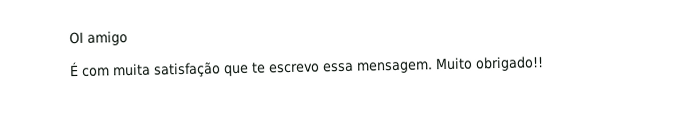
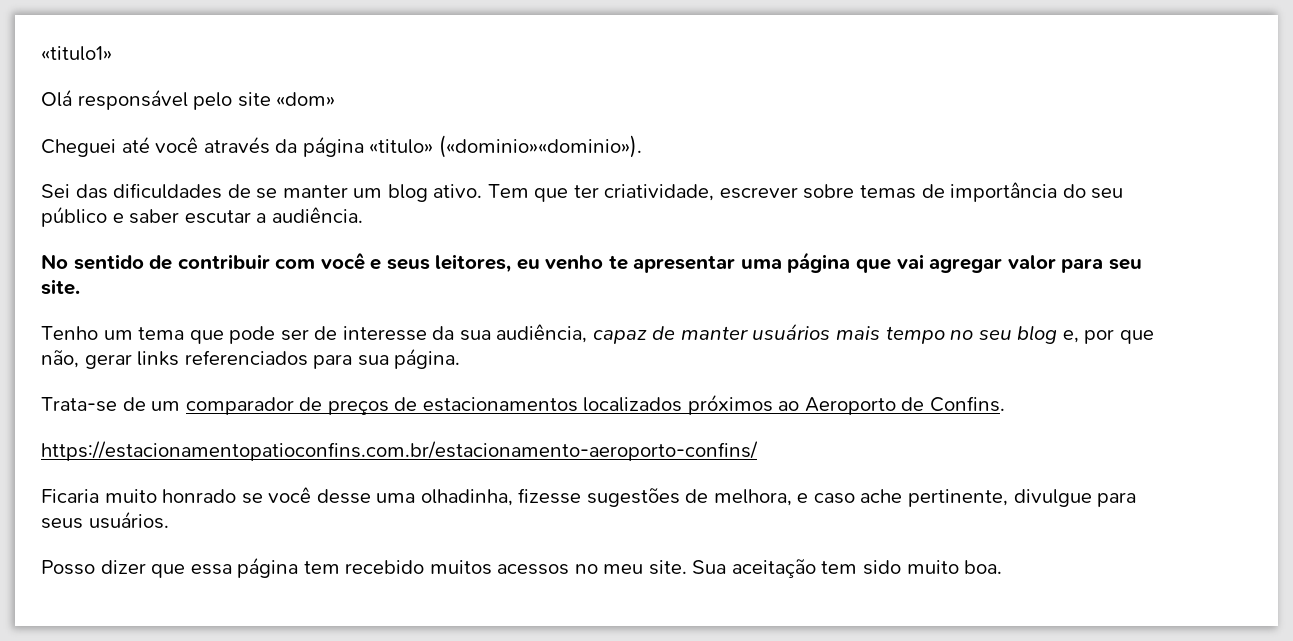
- OI amigo
- É com muita satisfação que te escrevo essa mensagem. Muito obrigado!!
+ «titulo1»
+ Olá responsável pelo site «dom»
+ Cheguei até você através da página «titulo» («dominio»«dominio»).
+ Sei das dificuldades de se manter um blog ativo. Tem que ter criatividade, escrever sobre temas de importância do seu público e saber escutar a audiência.
+ No sentido de contribuir com você e seus leitores, eu venho te apresentar uma página que vai agregar valor para seu site.
+ Tenho um tema que pode ser de interesse da sua audiência, capaz de manter usuários mais tempo no seu blog e, por que não, gerar links referenciados para sua página.
+ Trata-se de um comparador de preços de estacionamentos localizados próximos ao Aeroporto de Confins.
+ https://estacionamentopatioconfins.com.br/estacionamento-aeroporto-confins/
+ Ficaria muito honrado se você desse uma olhadinha, fizesse sugestões de melhora, e caso ache pertinente, divulgue para seus usuários.
+ Posso dizer que essa página tem recebido muitos acessos no meu site. Sua aceitação tem sido muito boa.

